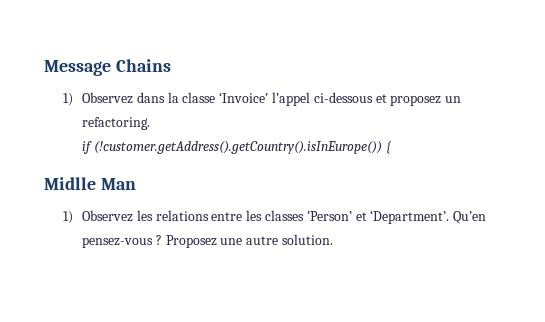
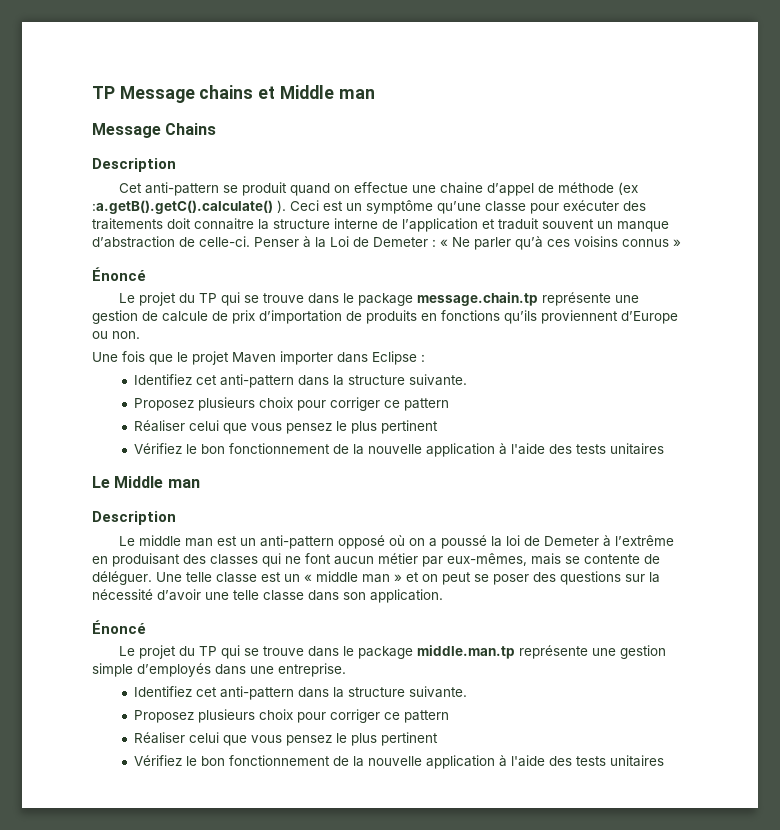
+ TP Message chains et Middle man
  Message Chains
- 1) Observez dans la classe ‘Invoice’ l’appel ci-dessous et proposez un refactoring.
- if (!customer.getAddress().getCountry().isInEurope()) {
- Midlle Man
- 1) Observez les relations entre les classes ’Person’ et ‘Department’. Qu’en pensez-vous ? Proposez une autre solution.
+ Description
+ Cet anti-pattern se produit quand on effectue une chaine d’appel de méthode (ex :a.getB().getC().calculate() ). Ceci est un symptôme qu’une classe pour exécuter des traitements doit connaitre la structure interne de l’application et traduit souvent un manque d’abstraction de celle-ci. Penser à la Loi de Demeter : « Ne parler qu’à ces voisins connus »
+ Énoncé
+ Le projet du TP qui se trouve dans le package message.chain.tp représente une gestion de calcule de prix d’importation de produits en fonctions qu’ils proviennent d’Europe ou non.
+ Une fois que le projet Maven importer dans Eclipse :
+ Identifiez cet anti-pattern dans la structure suivante.
+ Proposez plusieurs choix pour corriger ce pattern
+ Réaliser celui que vous pensez le plus pertinent
+ Vérifiez le bon fonctionnement de la nouvelle application à l'aide des tests unitaires
+ Le Middle man
+ Description
+ Le middle man est un anti-pattern opposé où on a poussé la loi de Demeter à l’extrême en produisant des classes qui ne font aucun métier par eux-mêmes, mais se contente de déléguer. Une telle classe est un « middle man » et on peut se poser des questions sur la nécessité d’avoir une telle classe dans son application.
+ Énoncé
+ Le projet du TP qui se trouve dans le package middle.man.tp représente une gestion simple d’employés dans une entreprise.
+ Identifiez cet anti-pattern dans la structure suivante.
+ Proposez plusieurs choix pour corriger ce pattern
+ Réaliser celui que vous pensez le plus pertinent
+ Vérifiez le bon fonctionnement de la nouvelle application à l'aide des tests unitaires

